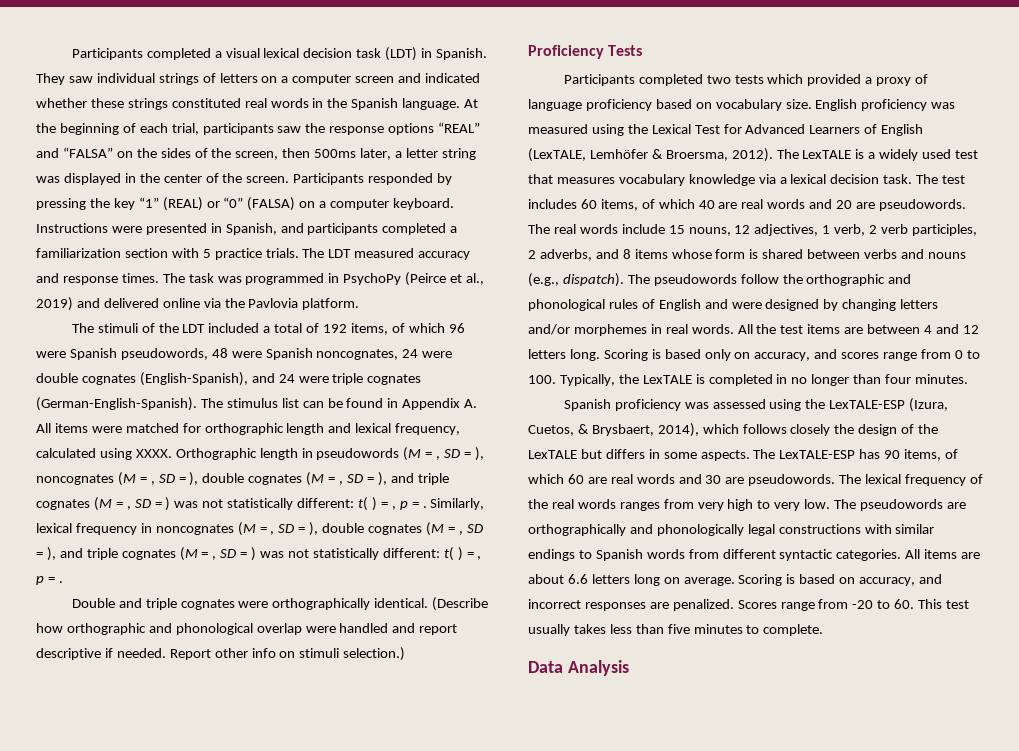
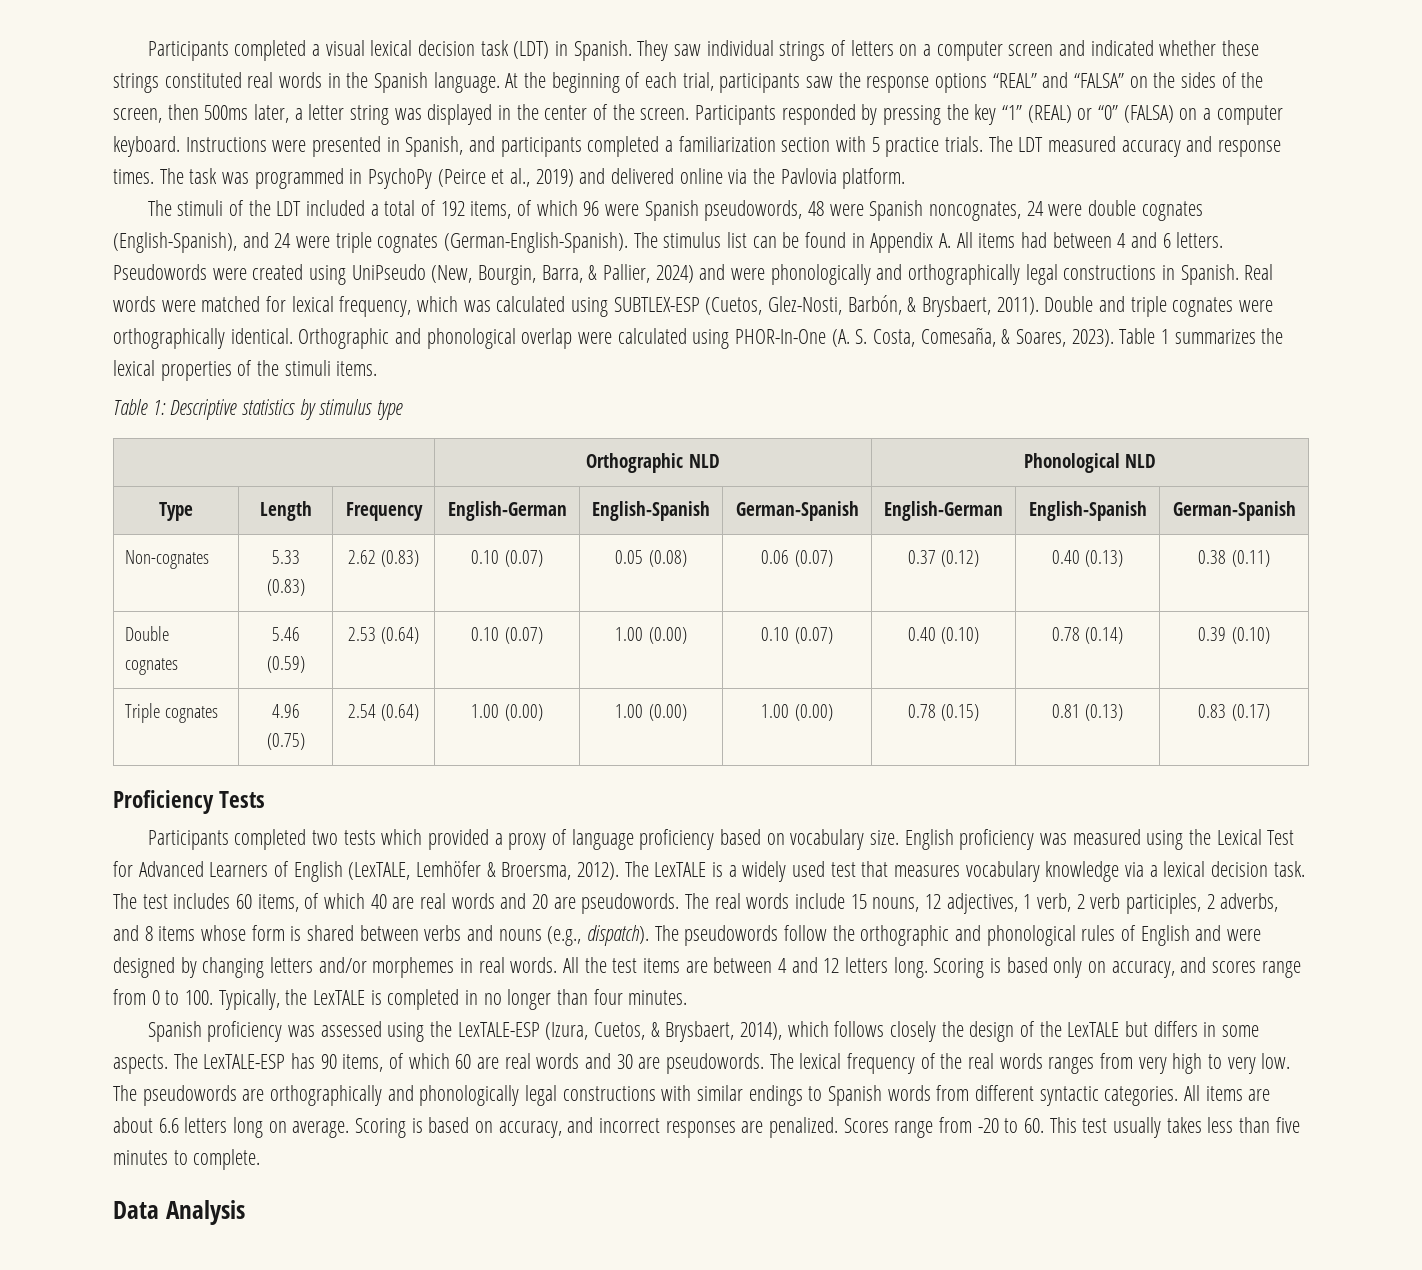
- The stimulus list can be found in Appendix A. All items were matched for orthographic length and lexical frequency, calculated using XXXX. Orthographic length in pseudowords (M = , SD = ), noncognates (M = , SD = ), double cognates (M = , SD = ), and triple cognates (M = , SD = ) was not statistically different: t( ) = , p = . Similarly, lexical frequency in noncognates (M = , SD = ), double cognates (M = , SD = ), and triple cognates (M = , SD = ) was not statistically different: t( ) = , p = .
- Double and triple cognates were orthographically identical.
+ The stimulus list can be found in Appendix A. All items had between 4 and 6 letters. Pseudowords were created using UniPseudo (New, Bourgin, Barra, & Pallier, 2024) and were phonologically and orthographically legal constructions in Spanish. Real words were matched for lexical frequency, which was calculated using SUBTLEX-ESP (Cuetos, Glez-Nosti, Barbón, & Brysbaert, 2011). Double and triple cognates were orthographically identical.
- (Describe how orthographic and phonological overlap were handled and report descriptive if needed. Report other info on stimuli selection.)
+ Orthographic and phonological overlap were calculated using PHOR-In-One (A. S. Costa, Comesaña, & Soares, 2023). Table 1 summarizes the lexical properties of the stimuli items.
+ Table 1: Descriptive statistics by stimulus type
+ | Orthographic NLD | Phonological NLD
+ Type | Length | Frequency | English-German | English-Spanish | German-Spanish | English-German | English-Spanish | German-Spanish
+ Non-cognates | 5.33 (0.83) | 2.62 (0.83) | 0.10 (0.07) | 0.05 (0.08) | 0.06 (0.07) | 0.37 (0.12) | 0.40 (0.13) | 0.38 (0.11)
+ Double cognates | 5.46 (0.59) | 2.53 (0.64) | 0.10 (0.07) | 1.00 (0.00) | 0.10 (0.07) | 0.40 (0.10) | 0.78 (0.14) | 0.39 (0.10)
+ Triple cognates | 4.96 (0.75) | 2.54 (0.64) | 1.00 (0.00) | 1.00 (0.00) | 1.00 (0.00) | 0.78 (0.15) | 0.81 (0.13) | 0.83 (0.17)

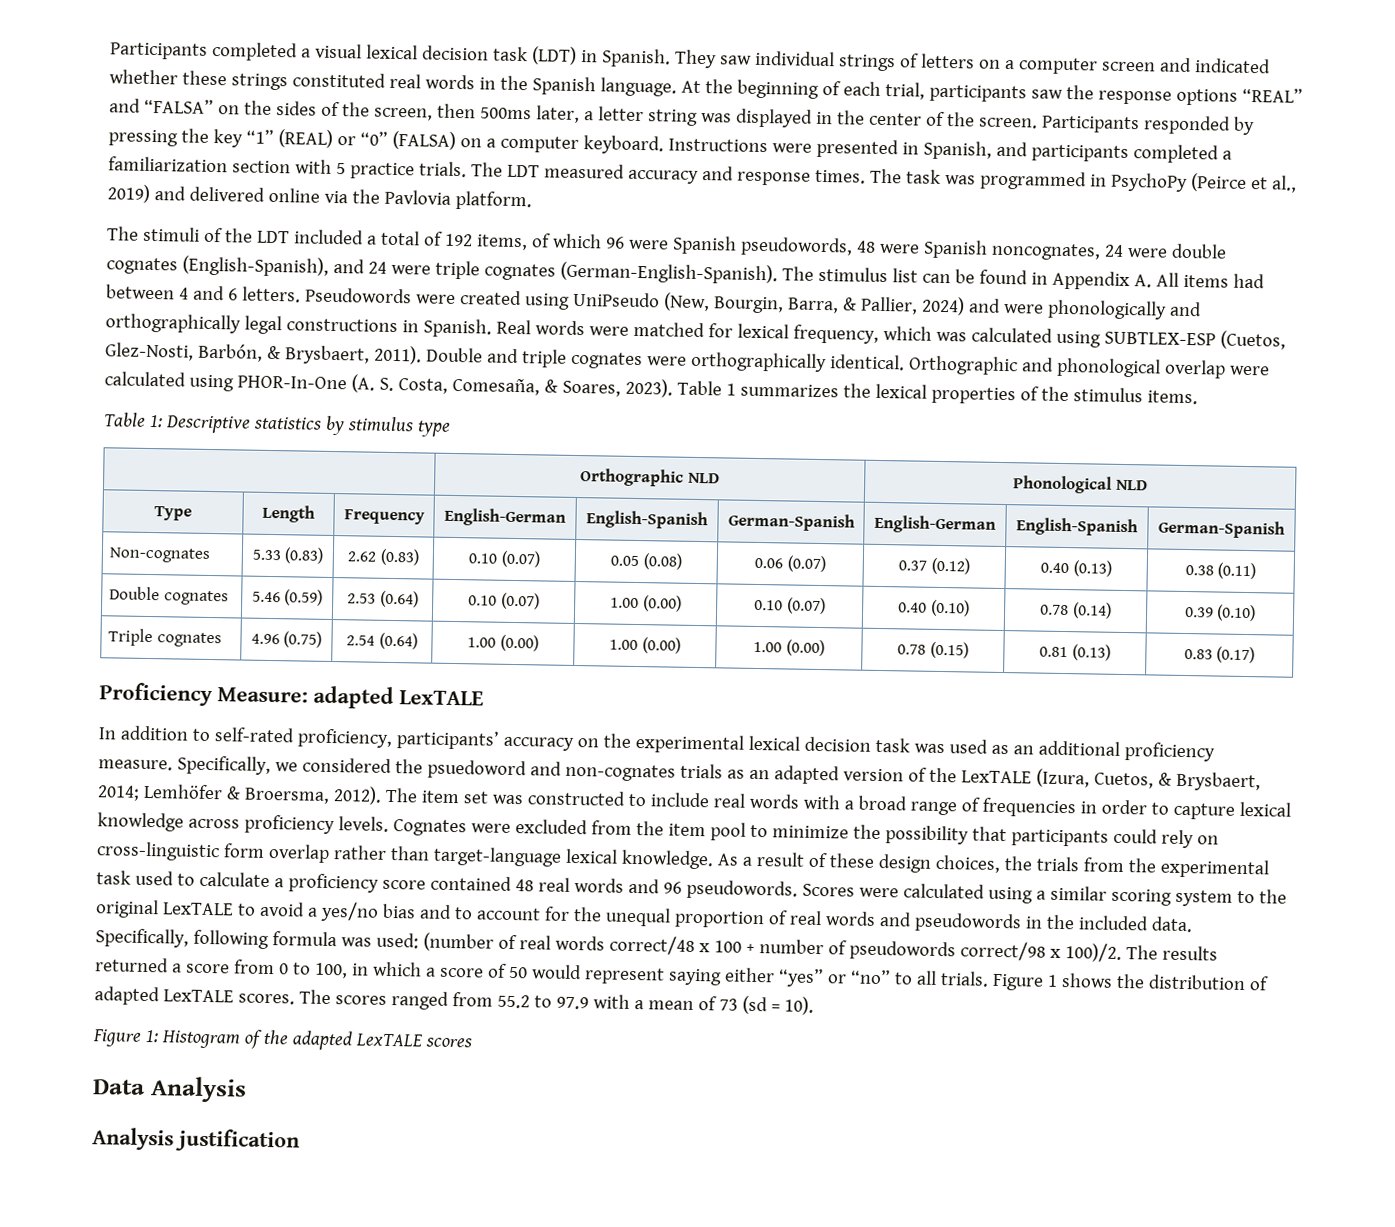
- Table 1 summarizes the lexical properties of the stimuli items.
+ Table 1 summarizes the lexical properties of the stimulus items.
- Proficiency Tests
- Participants completed two tests which provided a proxy of language proficiency based on vocabulary size. English proficiency was measured using the Lexical Test for Advanced Learners of English (LexTALE, Lemhöfer & Broersma, 2012).
+ Proficiency Measure: adapted LexTALE
+ In addition to self-rated proficiency, participants’ accuracy on the experimental lexical decision task was used as an additional proficiency measure. Specifically, we considered the psuedoword and non-cognates trials as an adapted version of the LexTALE (Izura, Cuetos, & Brysbaert, 2014; Lemhöfer & Broersma, 2012).
- The LexTALE is a widely used test that measures vocabulary knowledge via a lexical decision task. The test includes 60 items, of which 40 are real words and 20 are pseudowords. The real words include 15 nouns, 12 adjectives, 1 verb, 2 verb participles, 2 adverbs, and 8 items whose form is shared between verbs and nouns (e.g., dispatch). The pseudowords follow the orthographic and phonological rules of English and were designed by changing letters and/or morphemes in real words. All the test items are between 4 and 12 letters long. Scoring is based only on accuracy, and scores range from 0 to 100. Typically, the LexTALE is completed in no longer than four minutes.
- Spanish proficiency was assessed using the LexTALE-ESP (Izura, Cuetos, & Brysbaert, 2014), which follows closely the design of the LexTALE but differs in some aspects. The LexTALE-ESP has 90 items, of which 60 are real words and 30 are pseudowords. The lexical frequency of the real words ranges from very high to very low. The pseudowords are orthographically and phonologically legal constructions with similar endings to Spanish words from different syntactic categories. All items are about 6.6 letters long on average. Scoring is based on accuracy, and incorrect responses are penalized. Scores range from -20 to 60. This test usually takes less than five minutes to complete.
+ The item set was constructed to include real words with a broad range of frequencies in order to capture lexical knowledge across proficiency levels. Cognates were excluded from the item pool to minimize the possibility that participants could rely on cross-linguistic form overlap rather than target-language lexical knowledge. As a result of these design choices, the trials from the experimental task used to calculate a proficiency score contained 48 real words and 96 pseudowords. Scores were calculated using a similar scoring system to the original LexTALE to avoid a yes/no bias and to account for the unequal proportion of real words and pseudowords in the included data. Specifically, following formula was used: (number of real words correct/48 x 100 + number of pseudowords correct/98 x 100)/2. The results returned a score from 0 to 100, in which a score of 50 would represent saying either “yes” or “no” to all trials. Figure 1 shows the distribution of adapted LexTALE scores. The scores ranged from 55.2 to 97.9 with a mean of 73 (sd = 10).
+ Figure 1: Histogram of the adapted LexTALE scores
+ Analysis justification

